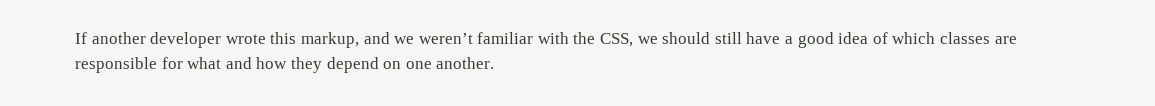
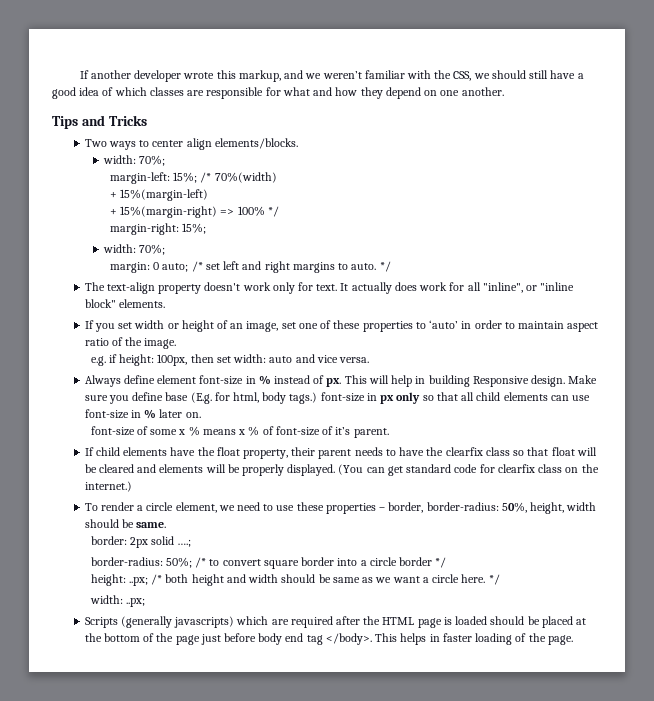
+ Tips and Tricks
+ Two ways to center align elements/blocks.
+ width: 70%;
+ margin-left: 15%; /* 70%(width)
+ + 15%(margin-left)
+ + 15%(margin-right) => 100% */
+ margin-right: 15%;
+ width: 70%;
+ margin: 0 auto; /* set left and right margins to auto. */
+ The text-align property doesn't work only for text. It actually does work for all "inline", or "inline block" elements.
+ If you set width or height of an image, set one of these properties to ‘auto’ in order to maintain aspect ratio of the image.
+ e.g. if height: 100px, then set width: auto and vice versa.
+ Always define element font-size in % instead of px. This will help in building Responsive design. Make sure you define base (E.g. for html, body tags.) font-size in px only so that all child elements can use font-size in % later on.
+ font-size of some x % means x % of font-size of it’s parent.
+ If child elements have the float property, their parent needs to have the clearfix class so that float will be cleared and elements will be properly displayed. (You can get standard code for clearfix class on the internet.)
+ To render a circle element, we need to use these properties – border, border-radius: 50%, height, width should be same.
+ border: 2px solid ….;
+ border-radius: 50%; /* to convert square border into a circle border */
+ height: ..px; /* both height and width should be same as we want a circle here. */
+ width: ..px;
+ Scripts (generally javascripts) which are required after the HTML page is loaded should be placed at the bottom of the page just before body end tag </body>. This helps in faster loading of the page.

